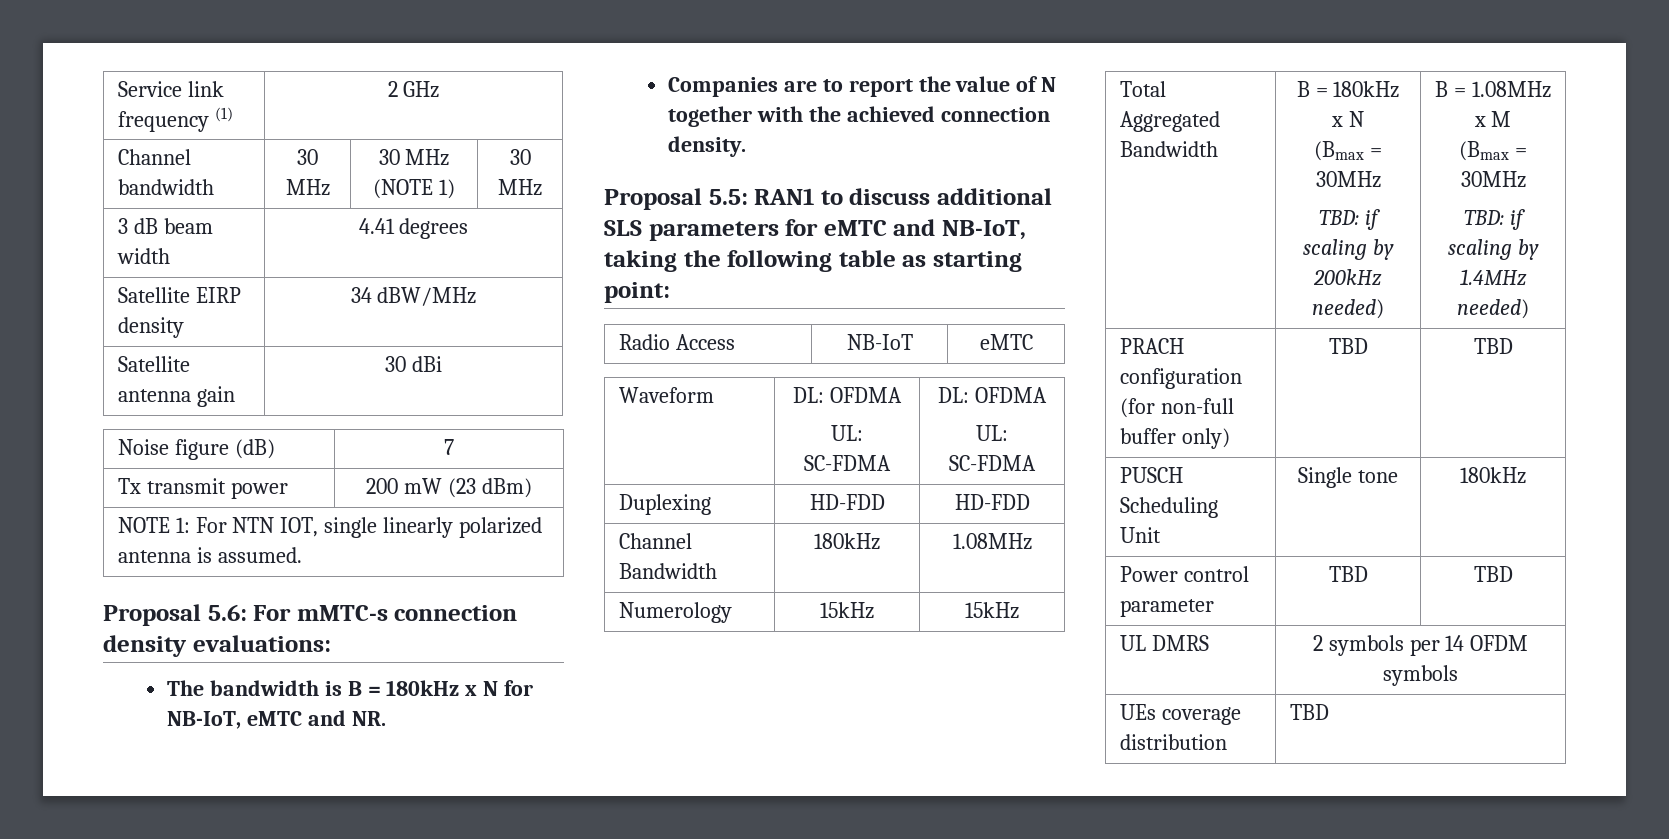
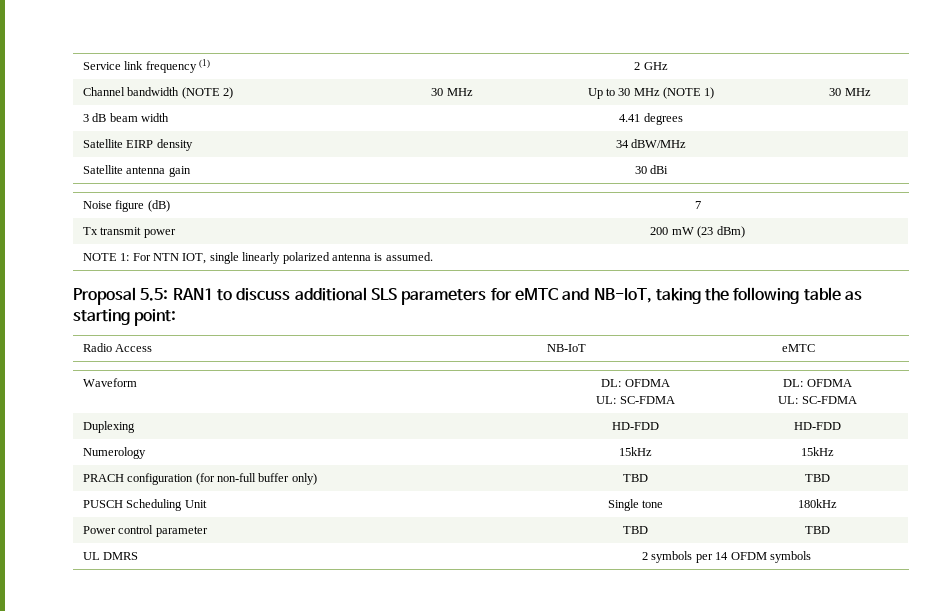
- Channel bandwidth | 30 MHz | 30 MHz (NOTE 1) | 30 MHz
+ Channel bandwidth (NOTE 2) | 30 MHz | Up to 30 MHz (NOTE 1) | 30 MHz
- Proposal 5.6: For mMTC-s connection density evaluations:
- The bandwidth is B = 180kHz x N for NB-IoT, eMTC and NR.
- Companies are to report the value of N together with the achieved connection density.
- Channel Bandwidth | 180kHz | 1.08MHz
- Total Aggregated Bandwidth | B = 180kHz x N
- (Bmax = 30MHz
- TBD: if scaling by 200kHz needed) | B = 1.08MHz x M
- (Bmax = 30MHz
- TBD: if scaling by 1.4MHz needed)
- UEs coverage distribution | TBD

